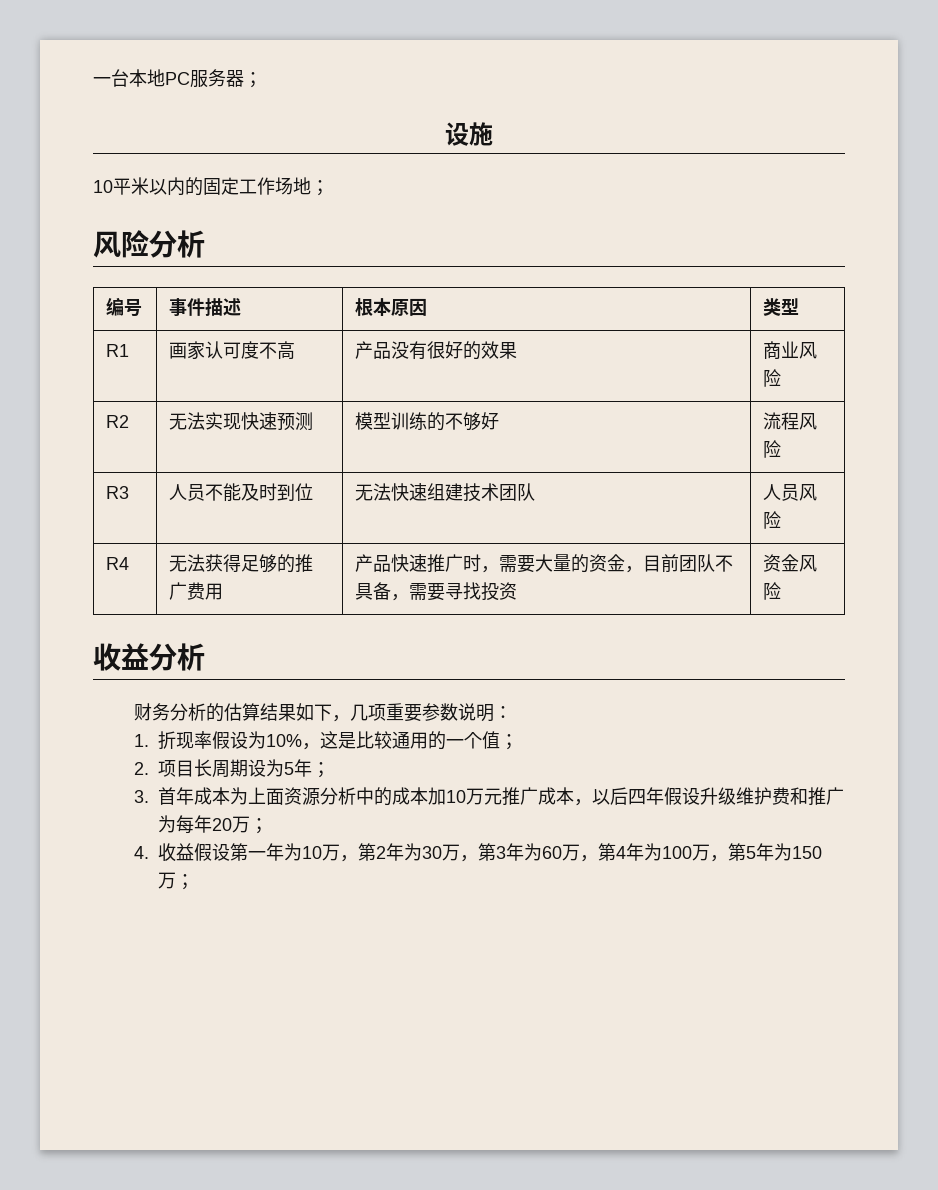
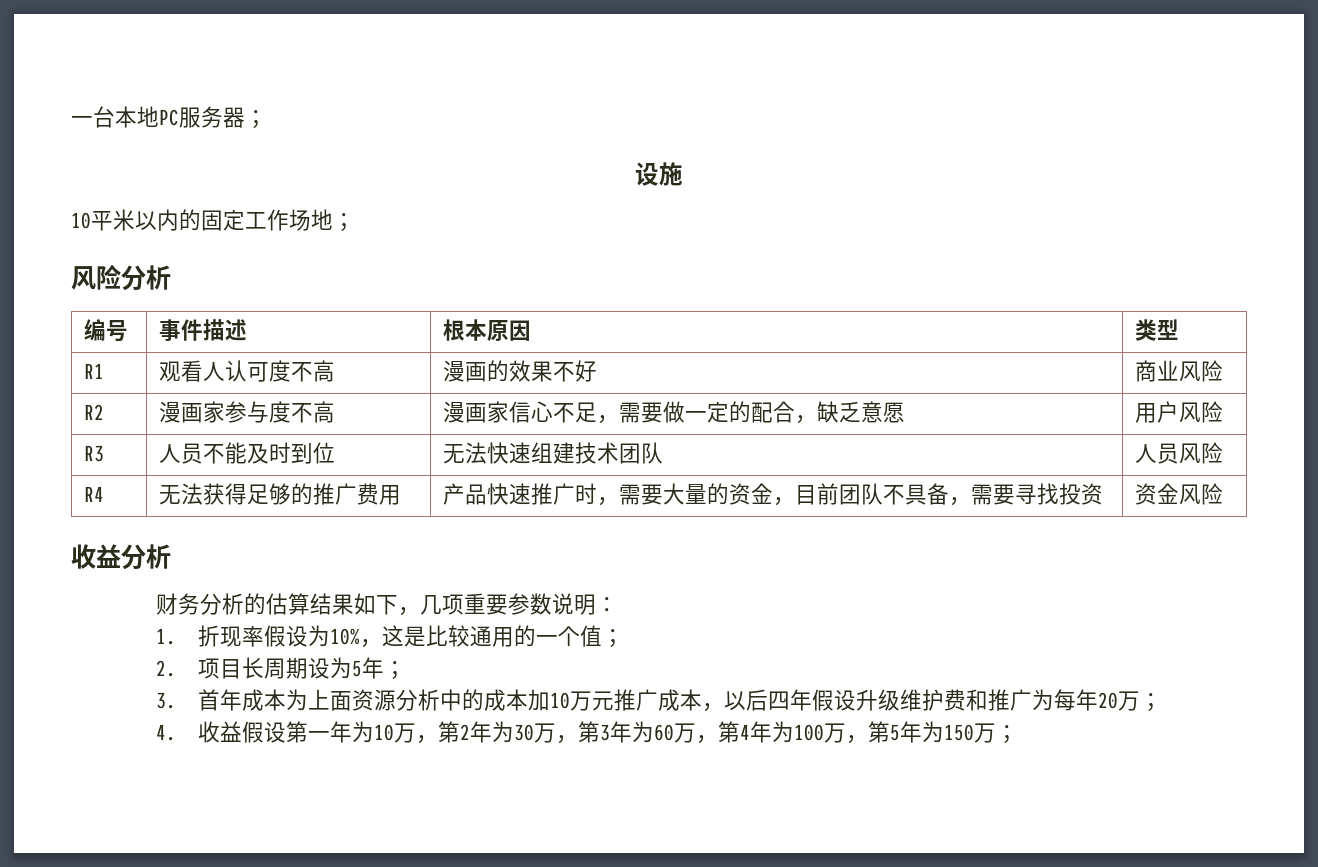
- R1 | 画家认可度不高 | 产品没有很好的效果 | 商业风险
+ R1 | 观看人认可度不高 | 漫画的效果不好 | 商业风险
- R2 | 无法实现快速预测 | 模型训练的不够好 | 流程风险
+ R2 | 漫画家参与度不高 | 漫画家信心不足，需要做一定的配合，缺乏意愿 | 用户风险

